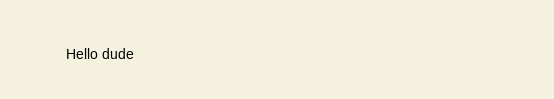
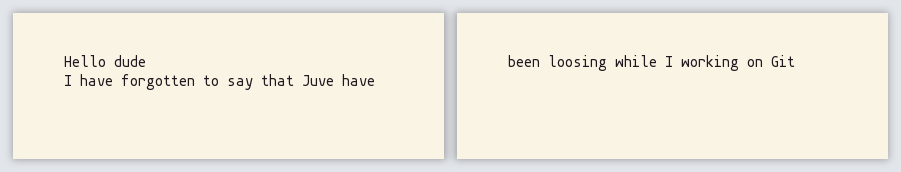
+ I have forgotten to say that Juve have been loosing while I working on Git

